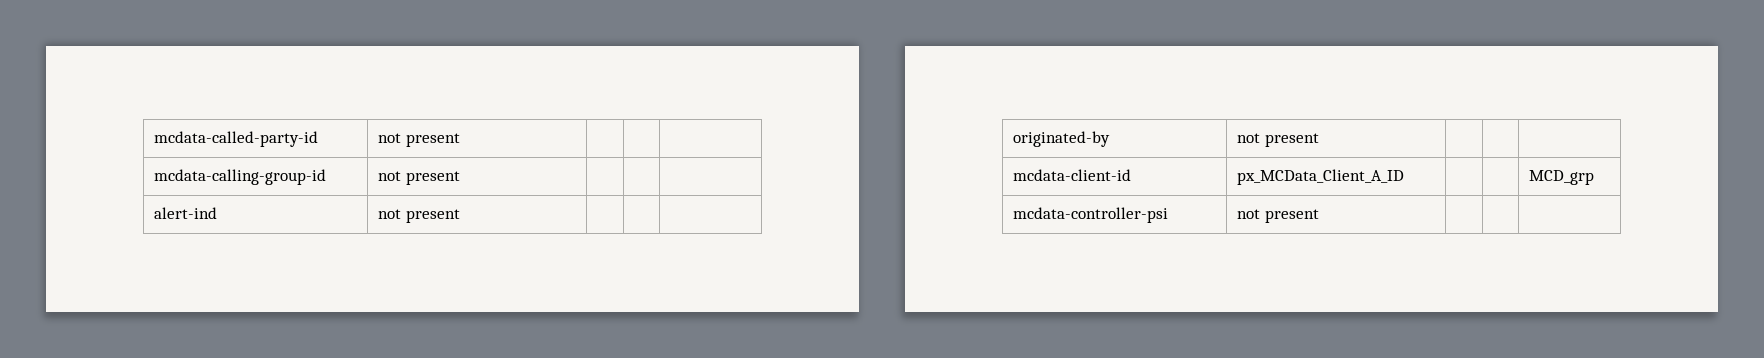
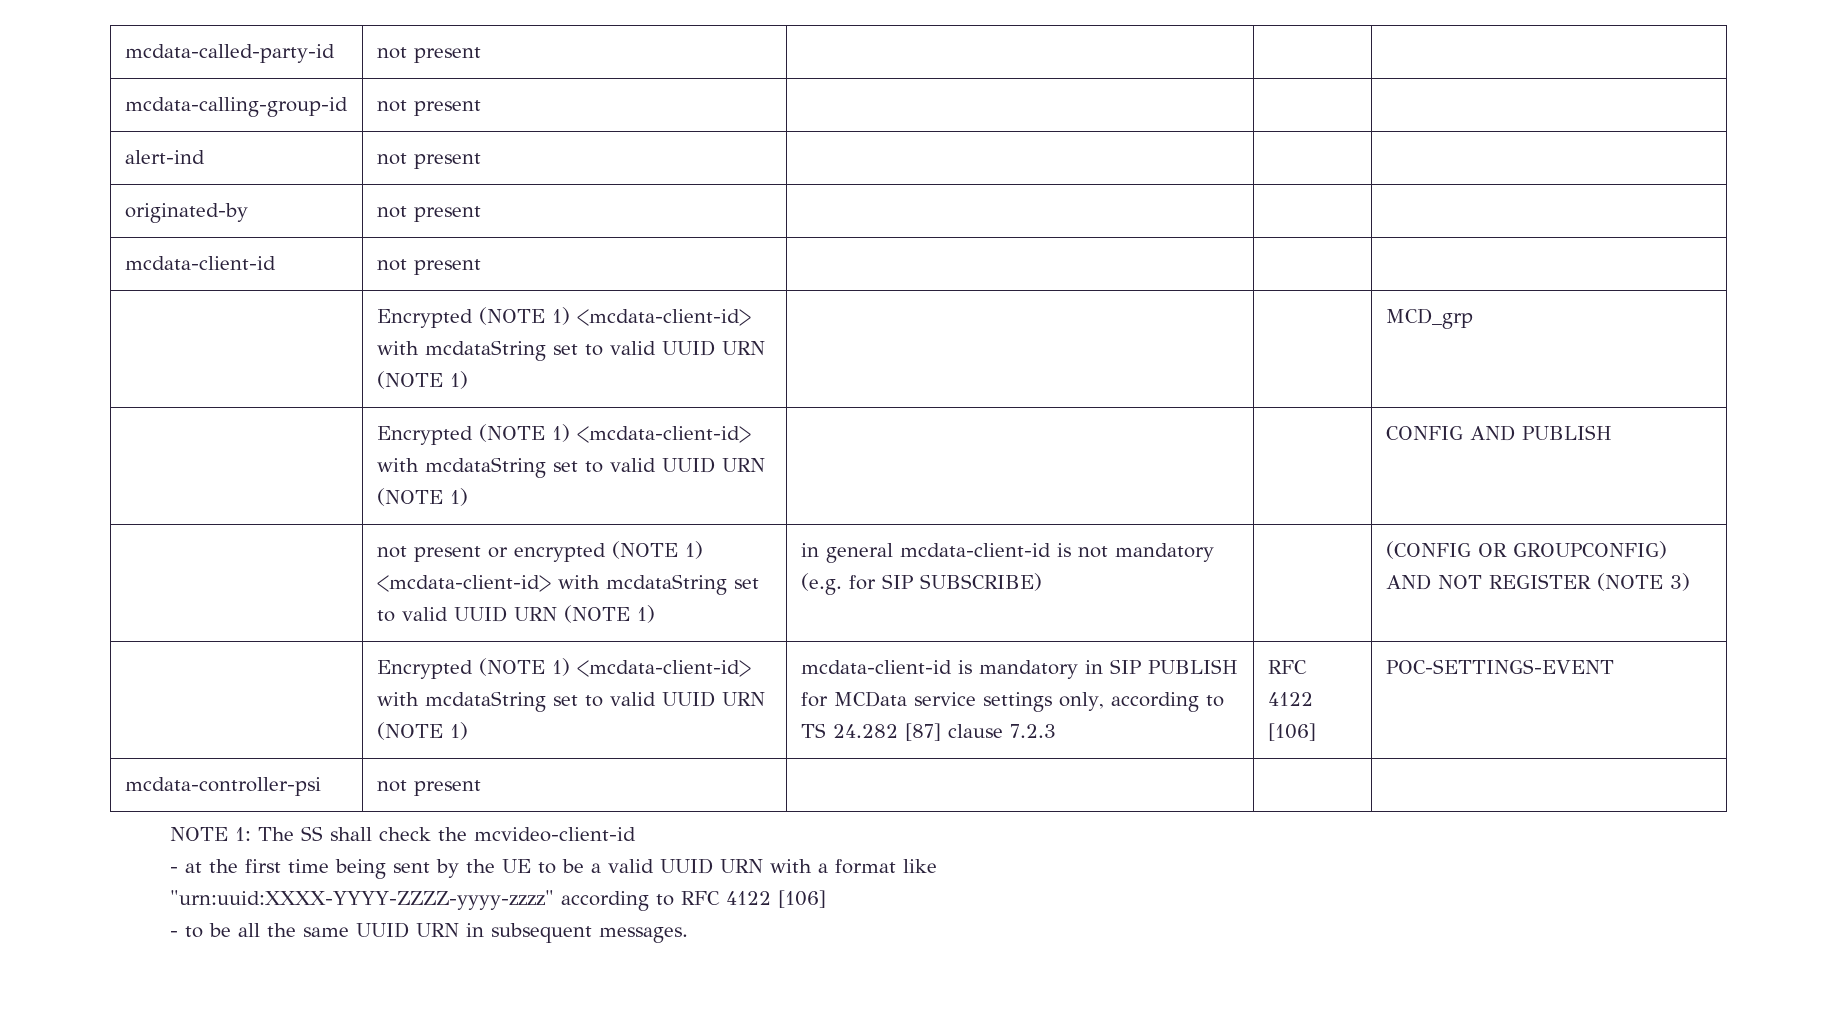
- mcdata-client-id | px_MCData_Client_A_ID | | | MCD_grp
+ mcdata-client-id | not present | | |
+ | Encrypted (NOTE 1) <mcdata-client-id> with mcdataString set to valid UUID URN (NOTE 1) | | | MCD_grp
+ | Encrypted (NOTE 1) <mcdata-client-id> with mcdataString set to valid UUID URN (NOTE 1) | | | CONFIG AND PUBLISH
+ | not present or encrypted (NOTE 1) <mcdata-client-id> with mcdataString set to valid UUID URN (NOTE 1) | in general mcdata-client-id is not mandatory (e.g. for SIP SUBSCRIBE) | | (CONFIG OR GROUPCONFIG) AND NOT REGISTER (NOTE 3)
+ | Encrypted (NOTE 1) <mcdata-client-id> with mcdataString set to valid UUID URN (NOTE 1) | mcdata-client-id is mandatory in SIP PUBLISH for MCData service settings only, according to TS 24.282 [87] clause 7.2.3 | RFC 4122 [106] | POC-SETTINGS-EVENT
  mcdata-controller-psi | not present | | |
+ NOTE 1: The SS shall check the mcvideo-client-id
+ - at the first time being sent by the UE to be a valid UUID URN with a format like
+ "urn:uuid:XXXX-YYYY-ZZZZ-yyyy-zzzz" according to RFC 4122 [106]
+ - to be all the same UUID URN in subsequent messages.

